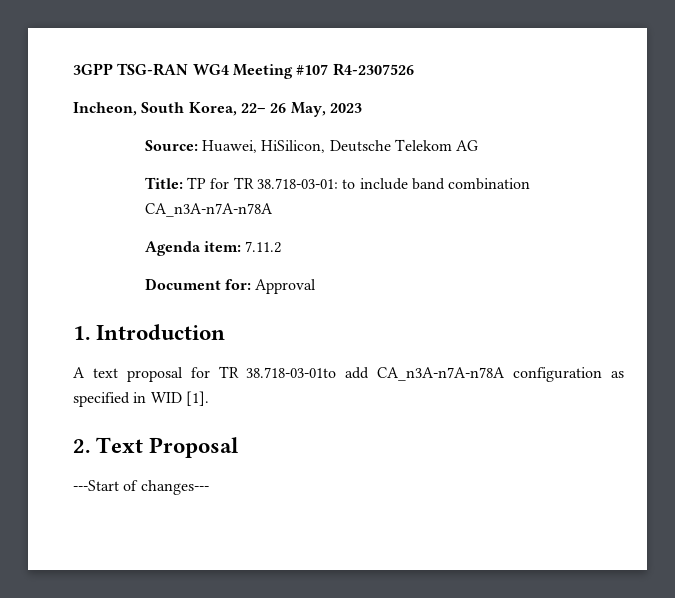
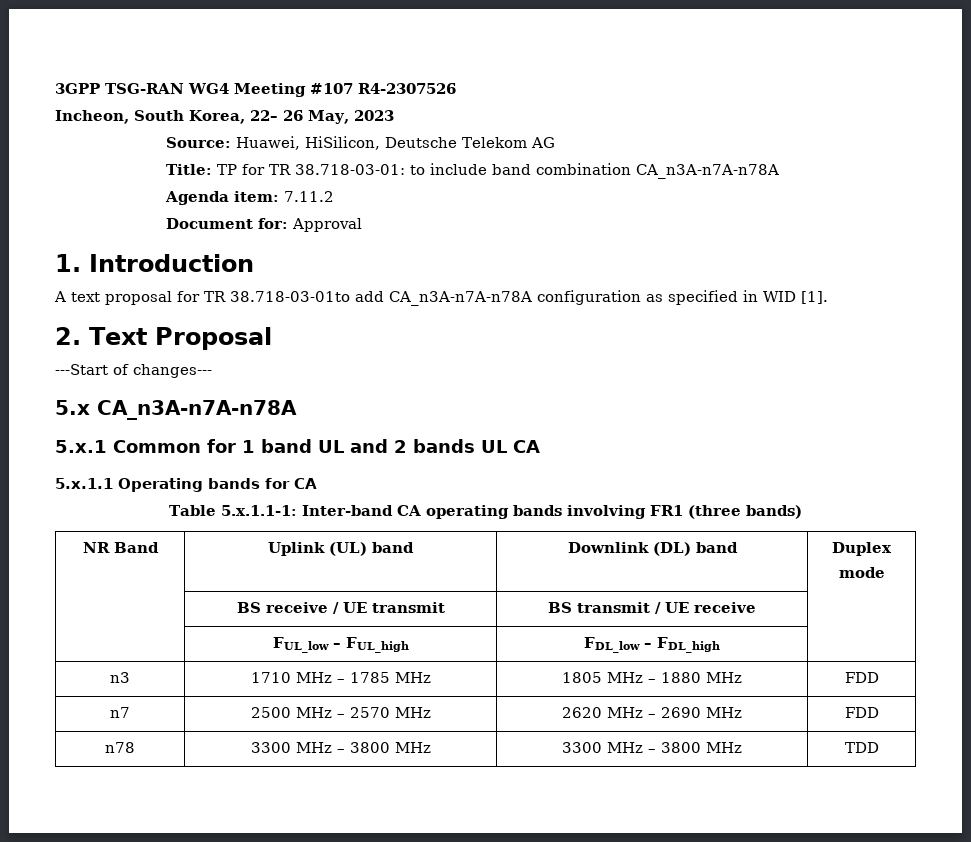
+ 5.x CA_n3A-n7A-n78A
+ 5.x.1 Common for 1 band UL and 2 bands UL CA
+ 5.x.1.1 Operating bands for CA
+ Table 5.x.1.1-1: Inter-band CA operating bands involving FR1 (three bands)
+ NR Band | Uplink (UL) band | Downlink (DL) band | Duplex
+ mode
+ | BS receive / UE transmit | BS transmit / UE receive |
+ | FUL_low – FUL_high | FDL_low – FDL_high |
+ n3 | 1710 MHz – 1785 MHz | 1805 MHz – 1880 MHz | FDD
+ n7 | 2500 MHz – 2570 MHz | 2620 MHz – 2690 MHz | FDD
+ n78 | 3300 MHz – 3800 MHz | 3300 MHz – 3800 MHz | TDD

